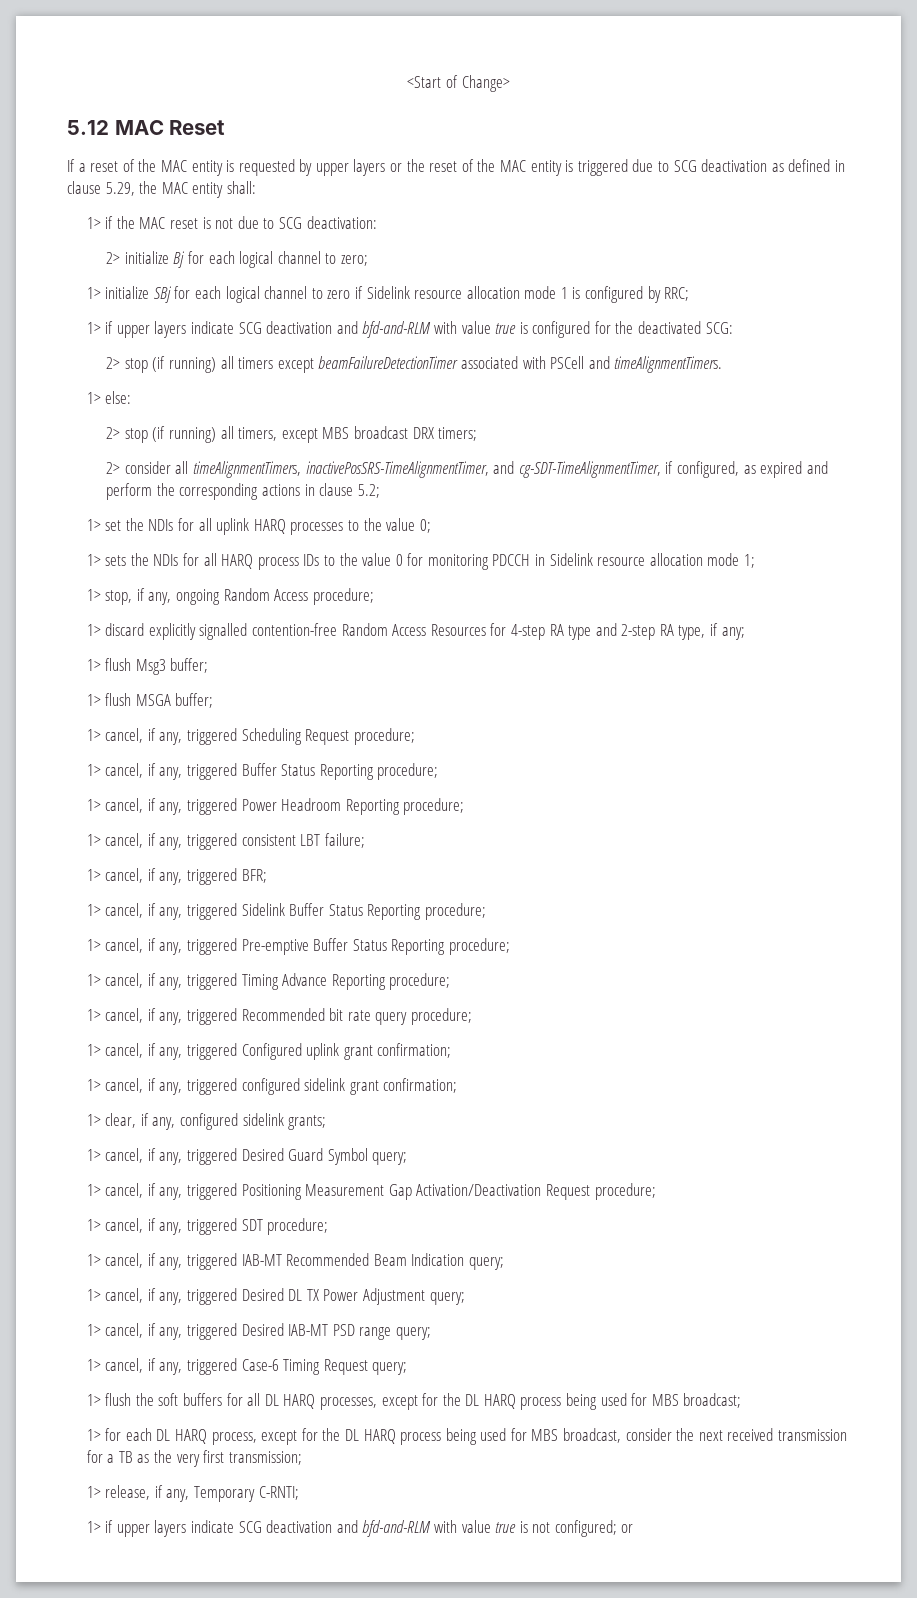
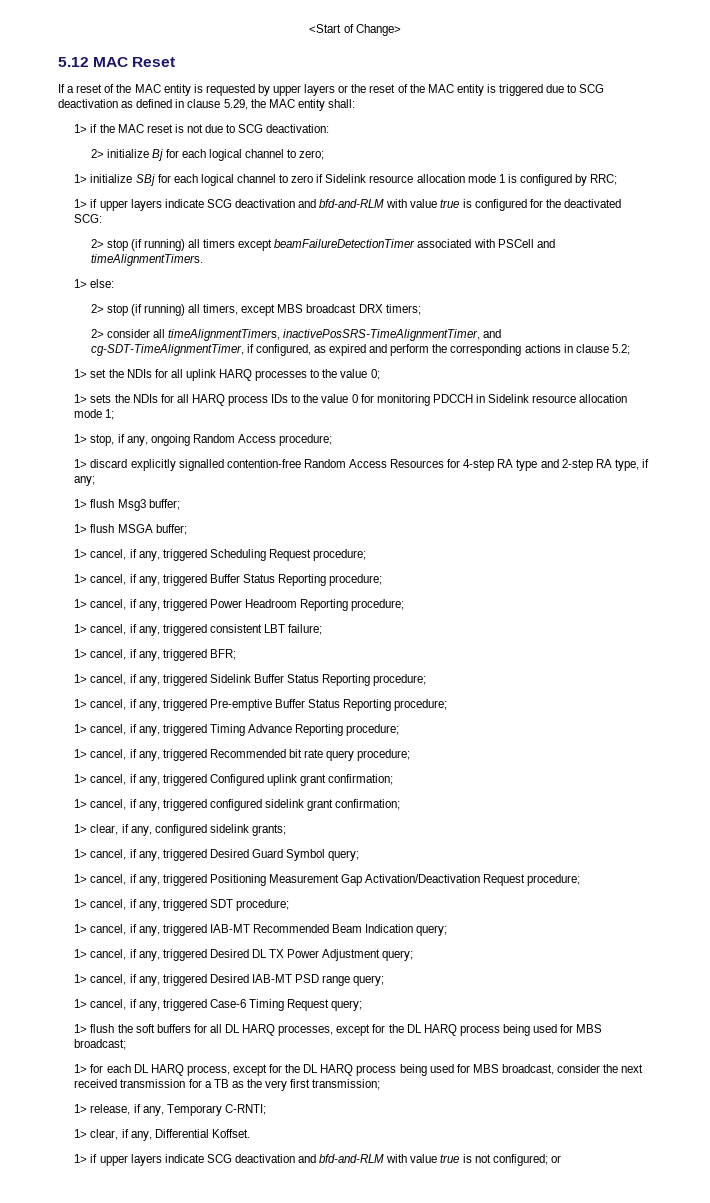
+ 1> clear, if any, Differential Koffset.

